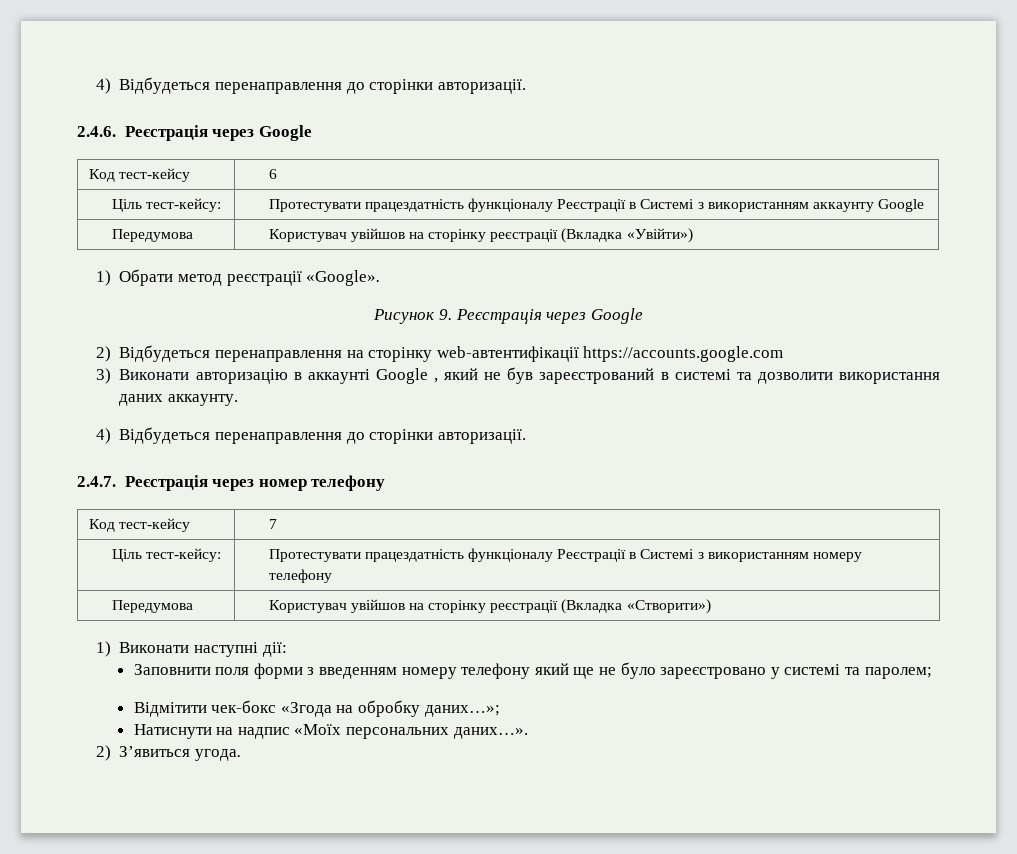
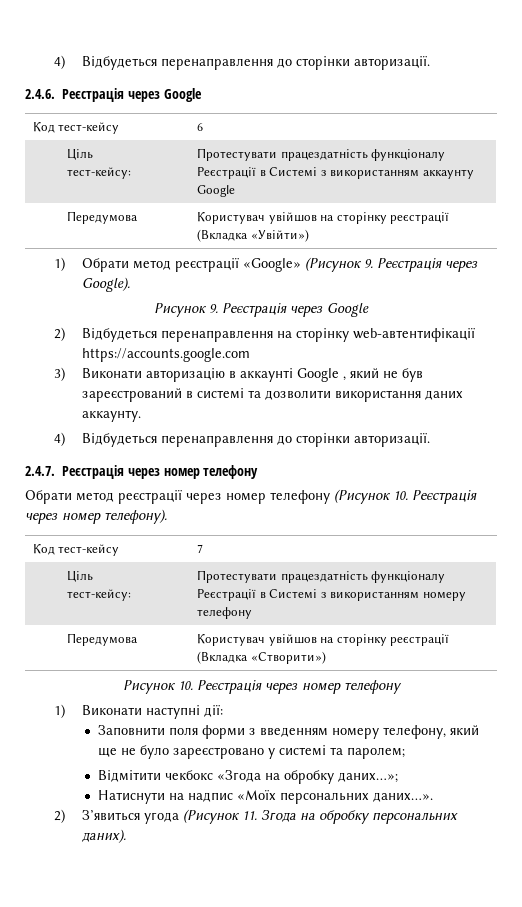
- 1) Обрати метод реєстрації «Google».
+ 1) Обрати метод реєстрації «Google» (Рисунок 9. Реєстрація через Google).
+ Обрати метод реєстрації через номер телефону (Рисунок 10. Реєстрація через номер телефону).
+ Рисунок 10. Реєстрація через номер телефону
- Заповнити поля форми з введенням номеру телефону який ще не було зареєстровано у системі та паролем;
+ Заповнити поля форми з введенням номеру телефону, який ще не було зареєстровано у системі та паролем;
- Відмітити чек-бокс «Згода на обробку даних…»;
+ Відмітити чекбокс «Згода на обробку даних…»;
- 2) З’явиться угода.
+ 2) З’явиться угода (Рисунок 11. Згода на обробку персональних даних).

